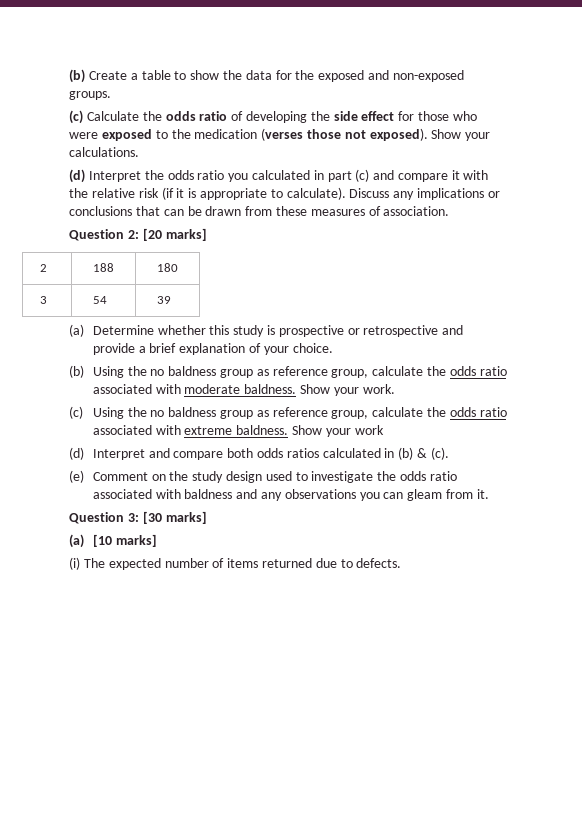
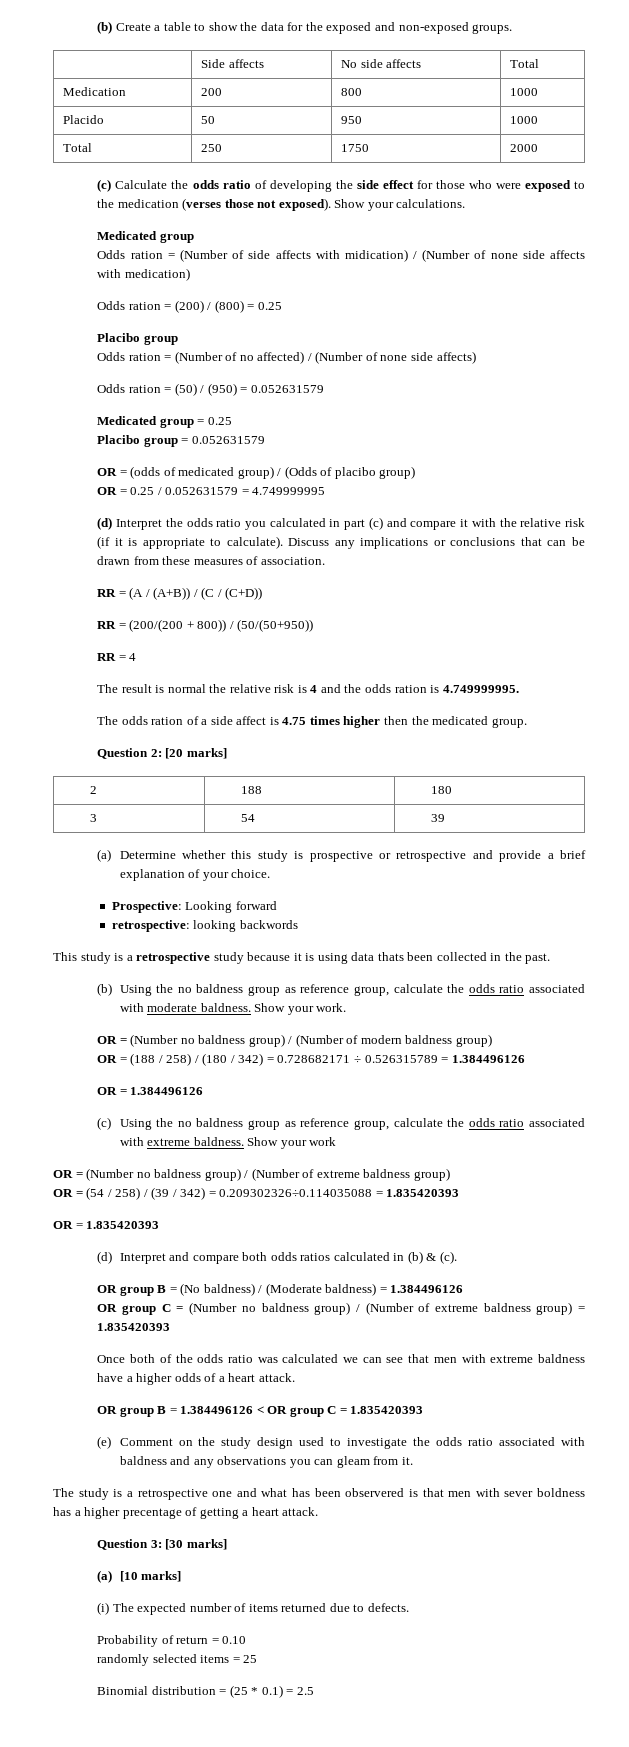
+ | Side affects | No side affects | Total
+ Medication | 200 | 800 | 1000
+ Placido | 50 | 950 | 1000
+ Total | 250 | 1750 | 2000
  Show your calculations.
+ Medicated group
+ Odds ration = (Number of side affects with midication) / (Number of none side affects with medication)
+ Odds ration = (200) / (800) = 0.25
+ Placibo group
+ Odds ration = (Number of no affected) / (Number of none side affects)
+ Odds ration = (50) / (950) = 0.052631579
+ Medicated group = 0.25
+ Placibo group = 0.052631579
+ OR = (odds of medicated group) / (Odds of placibo group)
+ OR = 0.25 / 0.052631579 = 4.749999995
+ RR = (A / (A+B)) / (C / (C+D))
+ RR = (200/(200 + 800)) / (50/(50+950))
+ RR = 4
+ The result is normal the relative risk is 4 and the odds ration is 4.749999995.
+ The odds ration of a side affect is 4.75 times higher then the medicated group.
+ Prospective: Looking forward
+ retrospective: looking backwords
+ This study is a retrospective study because it is using data thats been collected in the past.
+ OR = (Number no baldness group) / (Number of modern baldness group)
+ OR = (188 / 258) / (180 / 342) = 0.728682171 ÷ 0.526315789 = 1.384496126
+ OR = 1.384496126
+ OR = (Number no baldness group) / (Number of extreme baldness group)
+ OR = (54 / 258) / (39 / 342) = 0.209302326÷0.114035088 = 1.835420393
+ OR = 1.835420393
+ OR group B = (No baldness) / (Moderate baldness) = 1.384496126
+ OR group C = (Number no baldness group) / (Number of extreme baldness group) = 1.835420393
+ Once both of the odds ratio was calculated we can see that men with extreme baldness have a higher odds of a heart attack.
+ OR group B = 1.384496126 < OR group C = 1.835420393
+ The study is a retrospective one and what has been observered is that men with sever boldness has a higher precentage of getting a heart attack.
+ Probability of return = 0.10
+ randomly selected items = 25
+ Binomial distribution = (25 * 0.1) = 2.5

